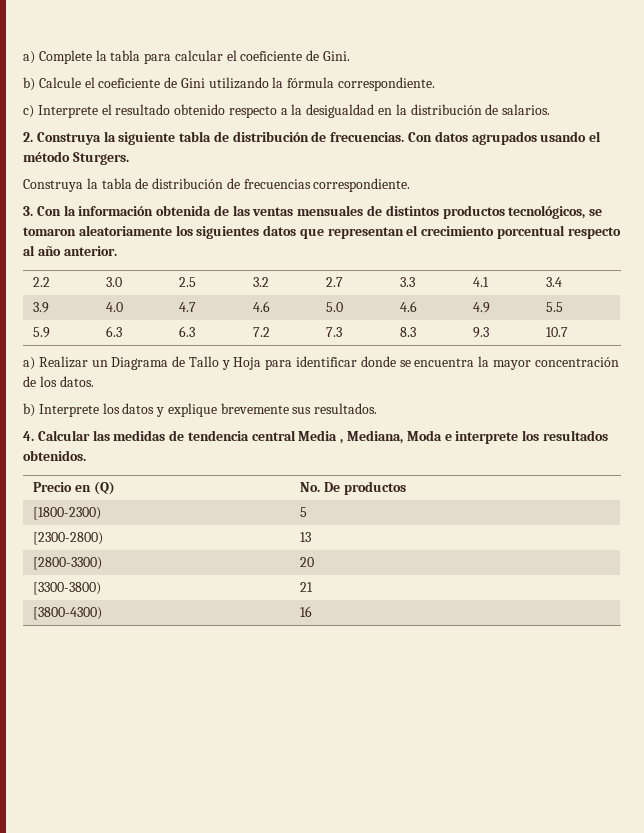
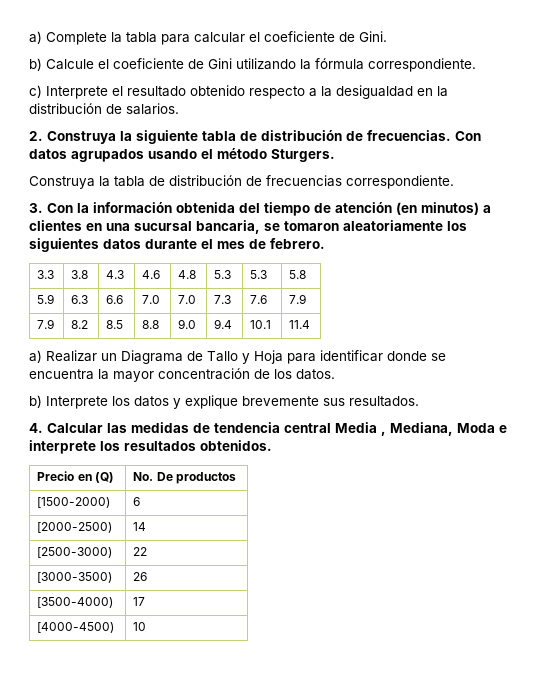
- 3. Con la información obtenida de las ventas mensuales de distintos productos tecnológicos, se tomaron aleatoriamente los siguientes datos que representan el crecimiento porcentual respecto al año anterior.
- 2.2 | 3.0 | 2.5 | 3.2 | 2.7 | 3.3 | 4.1 | 3.4
- 3.9 | 4.0 | 4.7 | 4.6 | 5.0 | 4.6 | 4.9 | 5.5
- 5.9 | 6.3 | 6.3 | 7.2 | 7.3 | 8.3 | 9.3 | 10.7
+ 3. Con la información obtenida del tiempo de atención (en minutos) a clientes en una sucursal bancaria, se tomaron aleatoriamente los siguientes datos durante el mes de febrero.
+ 3.3 | 3.8 | 4.3 | 4.6 | 4.8 | 5.3 | 5.3 | 5.8
+ 5.9 | 6.3 | 6.6 | 7.0 | 7.0 | 7.3 | 7.6 | 7.9
+ 7.9 | 8.2 | 8.5 | 8.8 | 9.0 | 9.4 | 10.1 | 11.4
- [1800-2300) | 5
- [2300-2800) | 13
- [2800-3300) | 20
- [3300-3800) | 21
- [3800-4300) | 16
+ [1500-2000) | 6
+ [2000-2500) | 14
+ [2500-3000) | 22
+ [3000-3500) | 26
+ [3500-4000) | 17
+ [4000-4500) | 10

